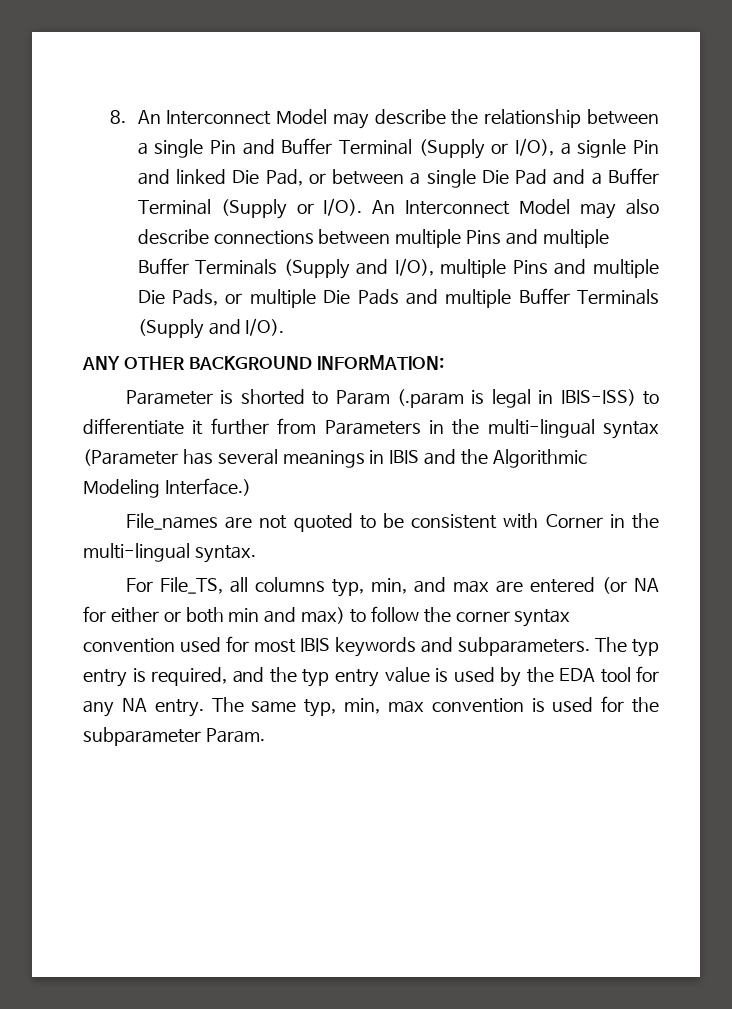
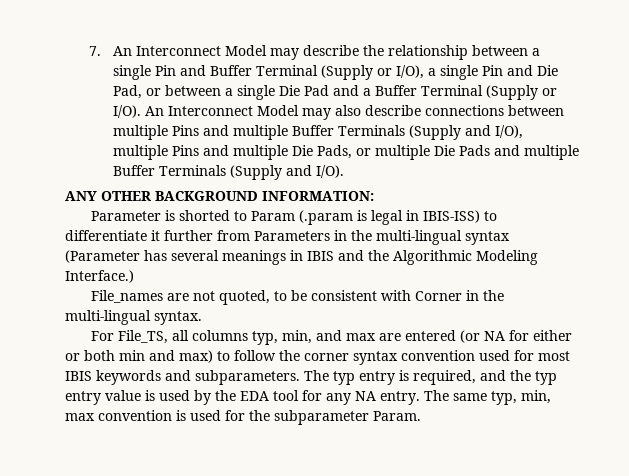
- 8. An Interconnect Model may describe the relationship between a single Pin and Buffer Terminal (Supply or I/O), a signle Pin and linked Die Pad, or between a single Die Pad and a Buffer Terminal (Supply or I/O).
+ 7. An Interconnect Model may describe the relationship between a single Pin and Buffer Terminal (Supply or I/O), a single Pin and Die Pad, or between a single Die Pad and a Buffer Terminal (Supply or I/O).
- File_names are not quoted to be consistent with Corner in the multi-lingual syntax.
+ File_names are not quoted, to be consistent with Corner in the multi-lingual syntax.

